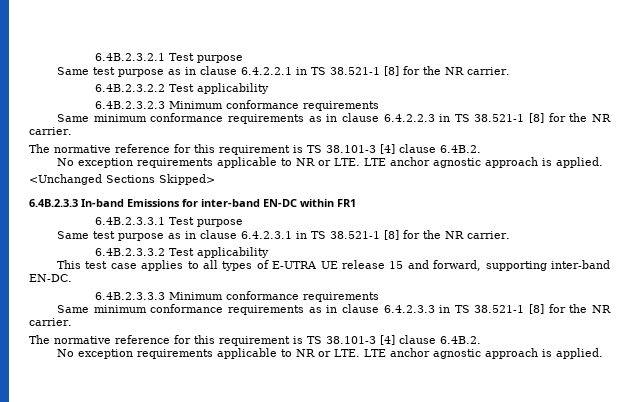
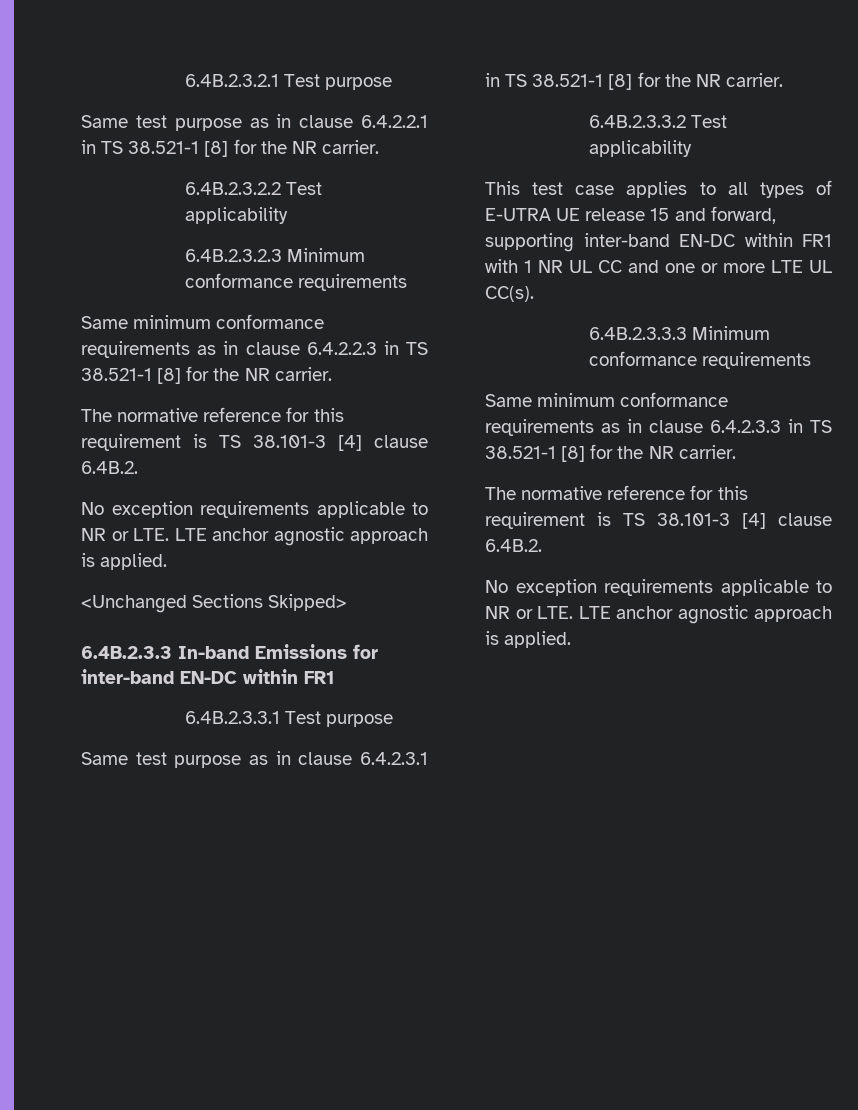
- This test case applies to all types of E-UTRA UE release 15 and forward, supporting inter-band EN-DC.
+ This test case applies to all types of E-UTRA UE release 15 and forward, supporting inter-band EN-DC within FR1 with 1 NR UL CC and one or more LTE UL CC(s).

